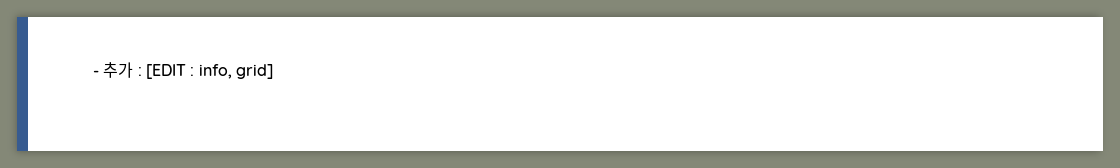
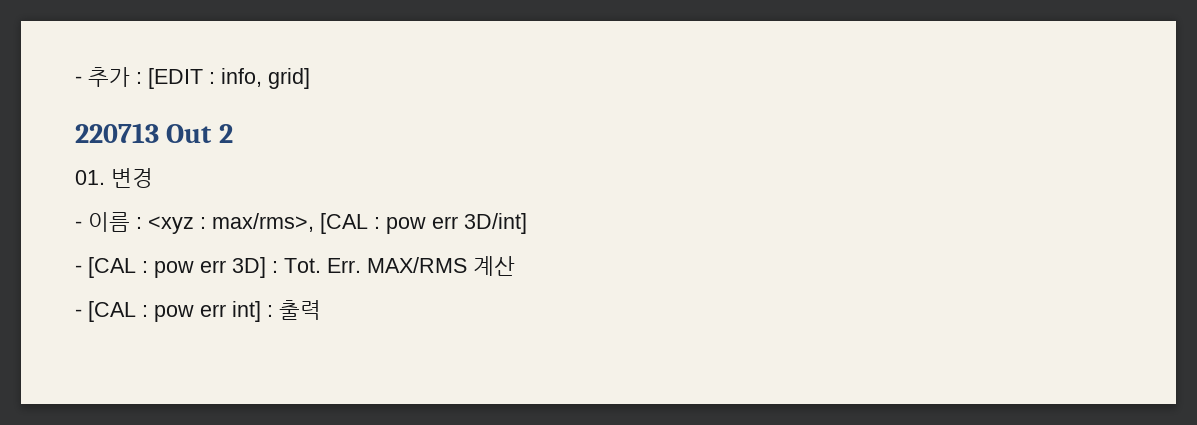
+ 220713 Out 2
+ 01. 변경
+ - 이름 : <xyz : max/rms>, [CAL : pow err 3D/int]
+ - [CAL : pow err 3D] : Tot. Err. MAX/RMS 계산
+ - [CAL : pow err int] : 출력

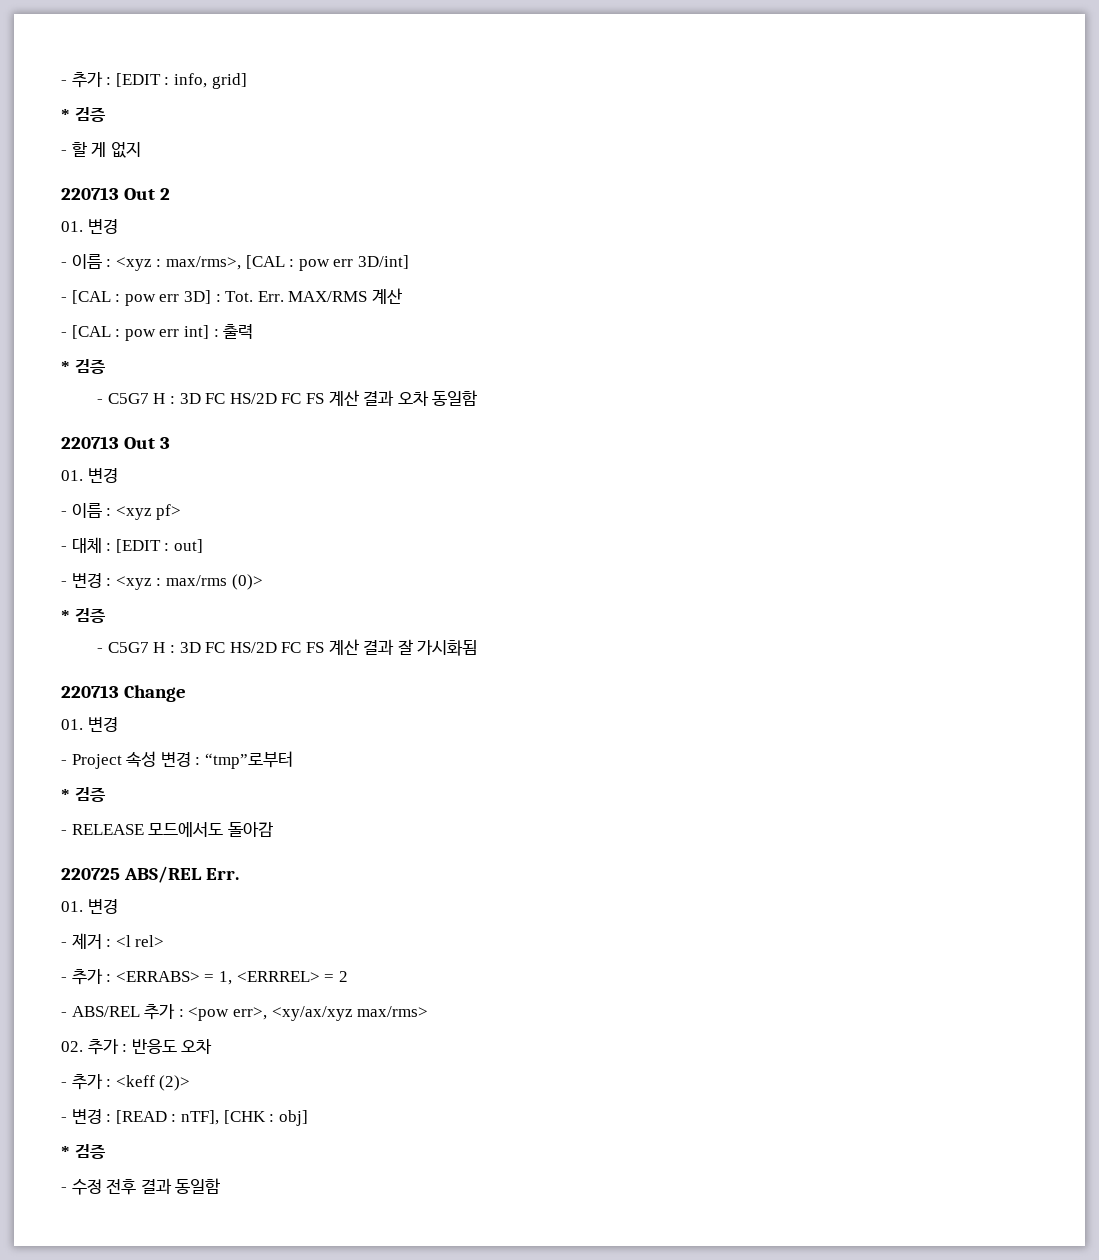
  - 추가 : [EDIT : info, grid]
+ * 검증
+ - 할 게 없지
  - [CAL : pow err int] : 출력
+ * 검증
+ - C5G7 H : 3D FC HS/2D FC FS 계산 결과 오차 동일함
+ 220713 Out 3
+ 01. 변경
+ - 이름 : <xyz pf>
+ - 대체 : [EDIT : out]
+ - 변경 : <xyz : max/rms (0)>
+ * 검증
+ - C5G7 H : 3D FC HS/2D FC FS 계산 결과 잘 가시화됨
+ 220713 Change
+ 01. 변경
+ - Project 속성 변경 : “tmp”로부터
+ * 검증
+ - RELEASE 모드에서도 돌아감
+ 220725 ABS/REL Err.
+ 01. 변경
+ - 제거 : <l rel>
+ - 추가 : <ERRABS> = 1, <ERRREL> = 2
+ - ABS/REL 추가 : <pow err>, <xy/ax/xyz max/rms>
+ 02. 추가 : 반응도 오차
+ - 추가 : <keff (2)>
+ - 변경 : [READ : nTF], [CHK : obj]
+ * 검증
+ - 수정 전후 결과 동일함

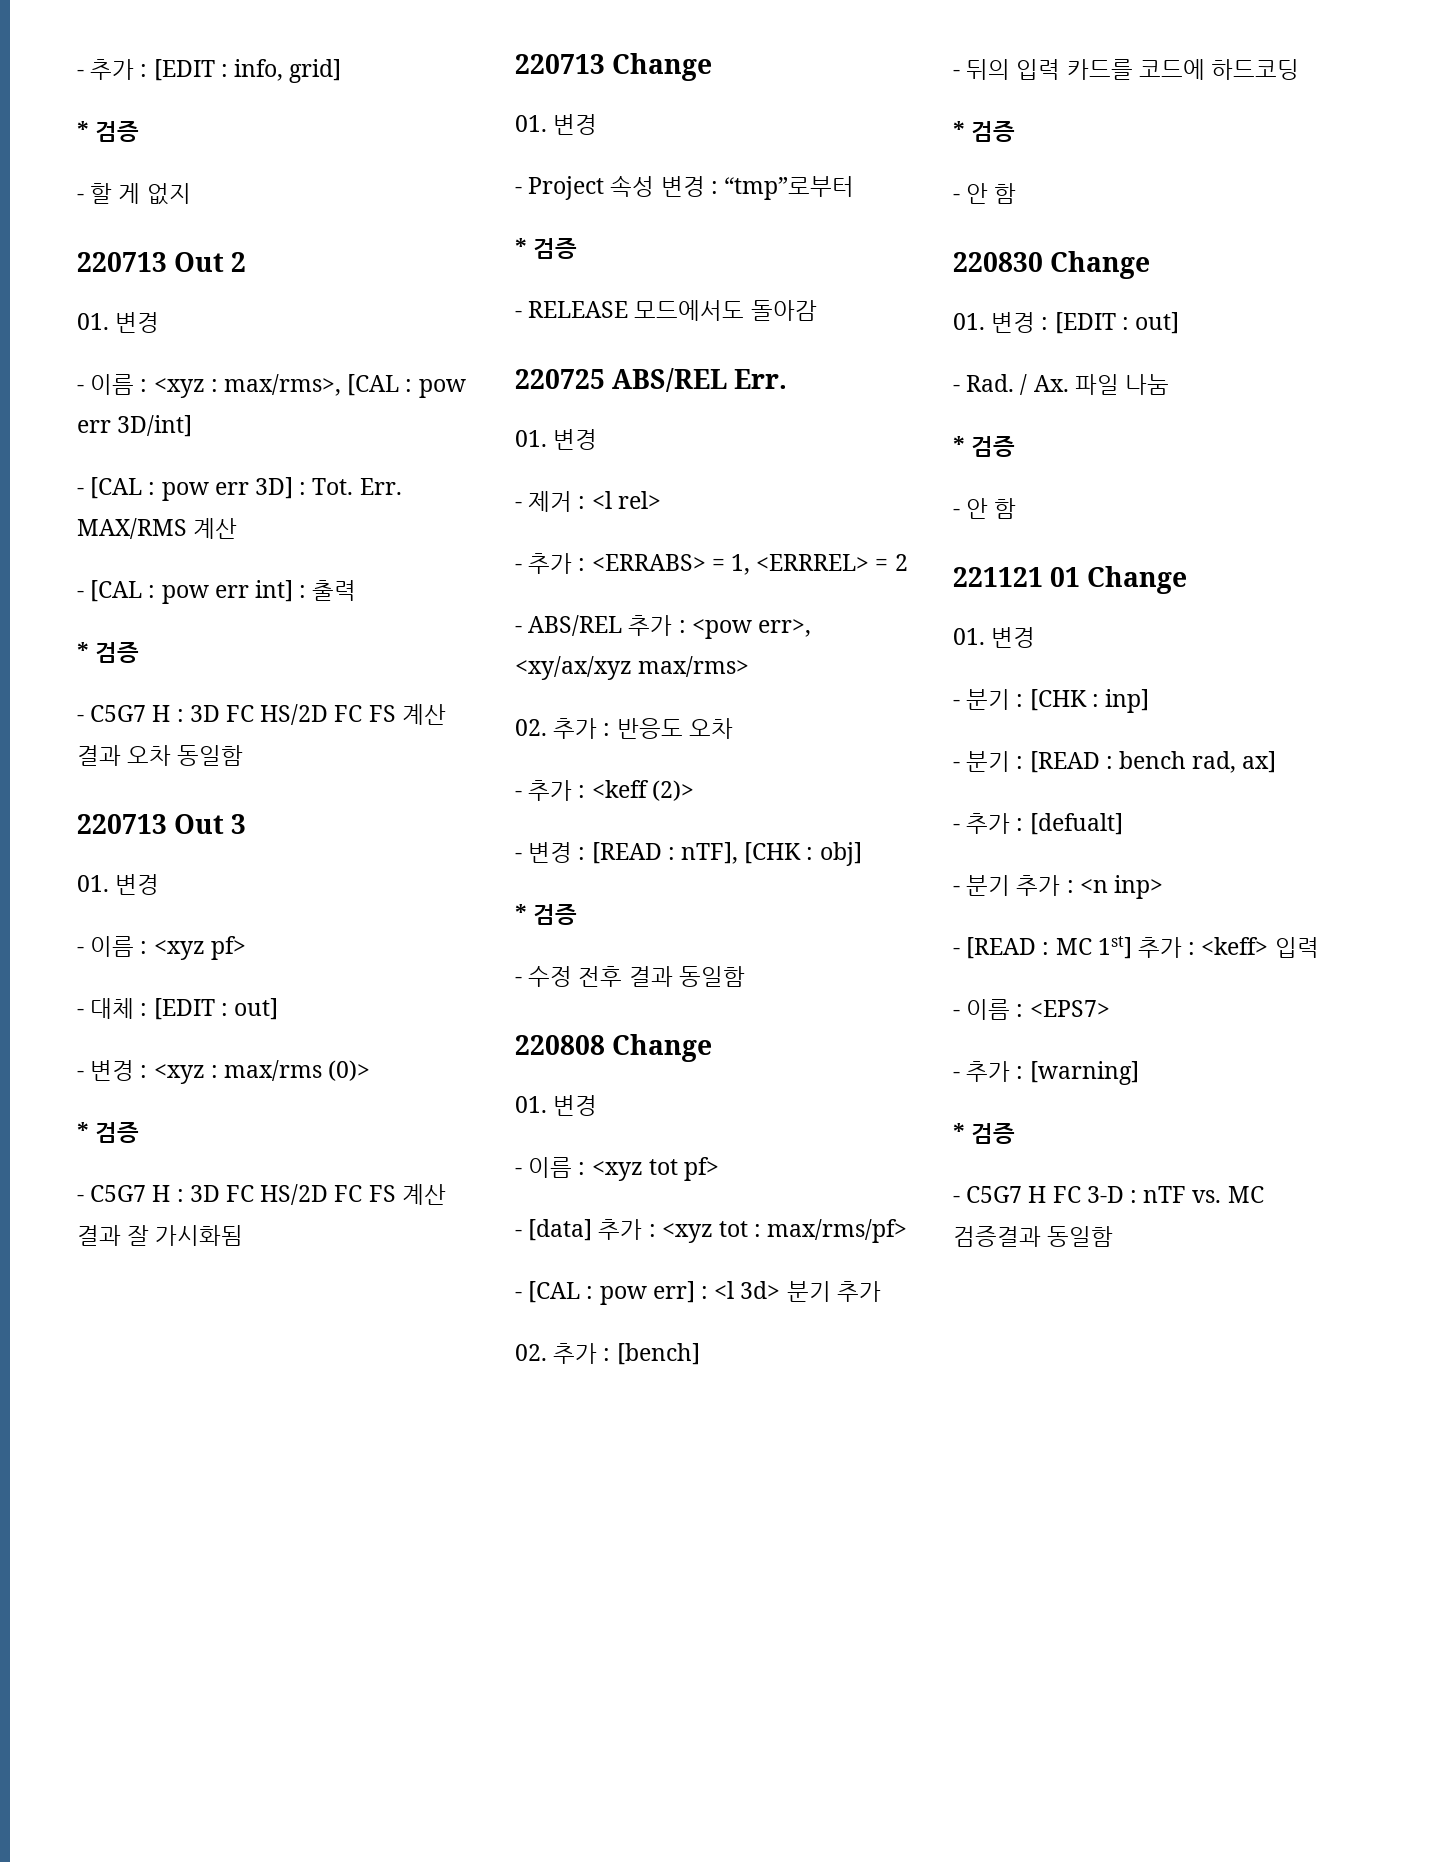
+ 220808 Change
+ 01. 변경
+ - 이름 : <xyz tot pf>
+ - [data] 추가 : <xyz tot : max/rms/pf>
+ - [CAL : pow err] : <l 3d> 분기 추가
+ 02. 추가 : [bench]
+ - 뒤의 입력 카드를 코드에 하드코딩
+ * 검증
+ - 안 함
+ 220830 Change
+ 01. 변경 : [EDIT : out]
+ - Rad. / Ax. 파일 나눔
+ * 검증
+ - 안 함
+ 221121 01 Change
+ 01. 변경
+ - 분기 : [CHK : inp]
+ - 분기 : [READ : bench rad, ax]
+ - 추가 : [defualt]
+ - 분기 추가 : <n inp>
+ - [READ : MC 1st] 추가 : <keff> 입력
+ - 이름 : <EPS7>
+ - 추가 : [warning]
+ * 검증
+ - C5G7 H FC 3-D : nTF vs. MC 검증결과 동일함

